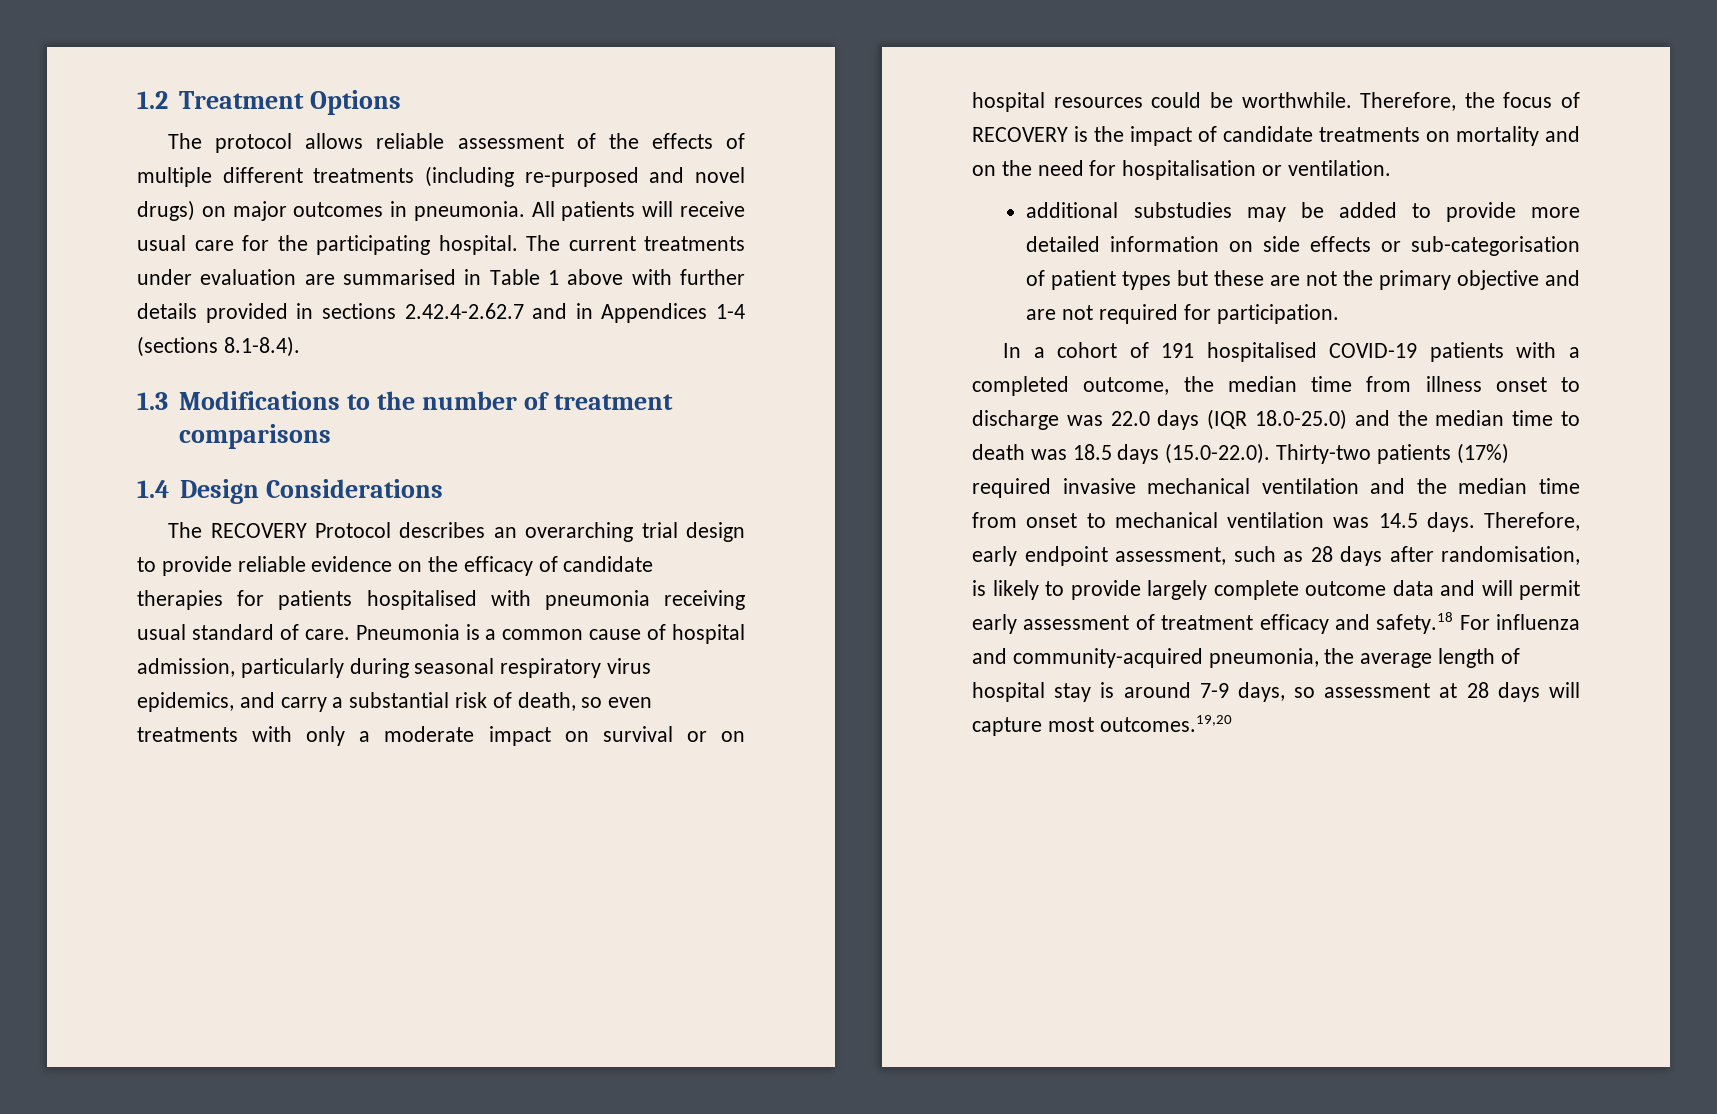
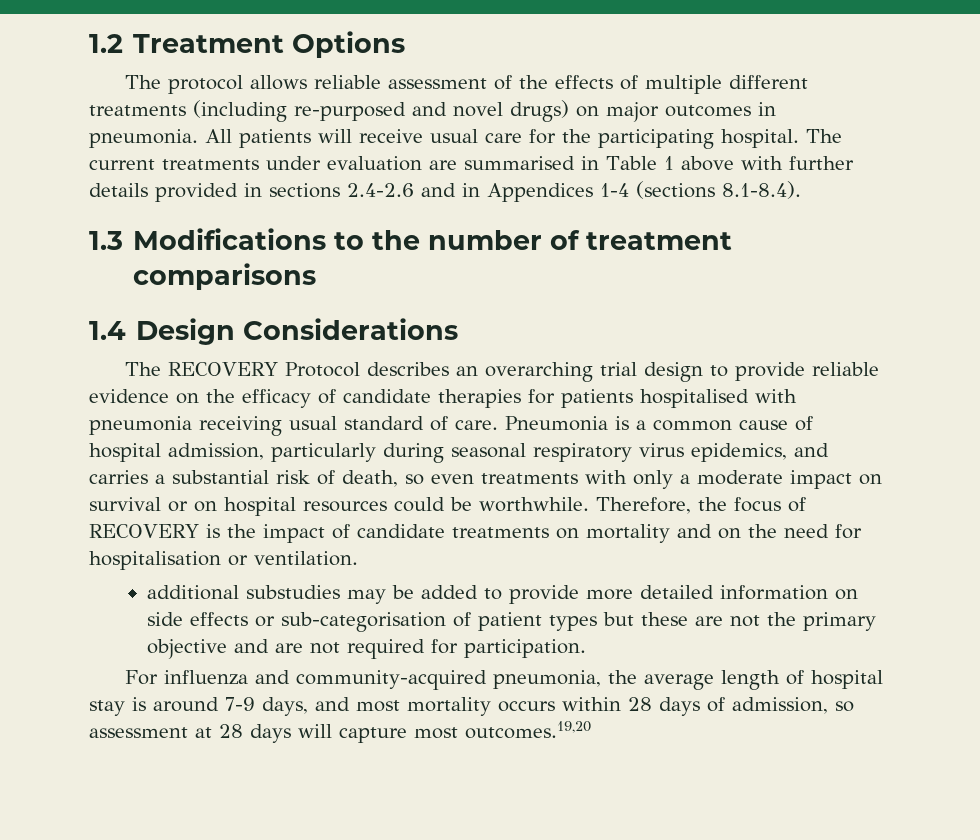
- The current treatments under evaluation are summarised in Table 1 above with further details provided in sections 2.42.4-2.62.7 and in Appendices 1-4 (sections 8.1-8.4).
+ The current treatments under evaluation are summarised in Table 1 above with further details provided in sections 2.4-2.6 and in Appendices 1-4 (sections 8.1-8.4).
- Pneumonia is a common cause of hospital admission, particularly during seasonal respiratory virus epidemics, and carry a substantial risk of death, so even treatments with only a moderate impact on survival or on hospital resources could be worthwhile.
+ Pneumonia is a common cause of hospital admission, particularly during seasonal respiratory virus epidemics, and carries a substantial risk of death, so even treatments with only a moderate impact on survival or on hospital resources could be worthwhile.
- In a cohort of 191 hospitalised COVID-19 patients with a completed outcome, the median time from illness onset to discharge was 22.0 days (IQR 18.0-25.0) and the median time to death was 18.5 days (15.0-22.0). Thirty-two patients (17%) required invasive mechanical ventilation and the median time from onset to mechanical ventilation was 14.5 days. Therefore, early endpoint assessment, such as 28 days after randomisation, is likely to provide largely complete outcome data and will permit early assessment of treatment efficacy and safety.18 For influenza and community-acquired pneumonia, the average length of hospital stay is around 7-9 days, so assessment at 28 days will capture most outcomes.19,20
+ For influenza and community-acquired pneumonia, the average length of hospital stay is around 7-9 days, and most mortality occurs within 28 days of admission, so assessment at 28 days will capture most outcomes.19,20

